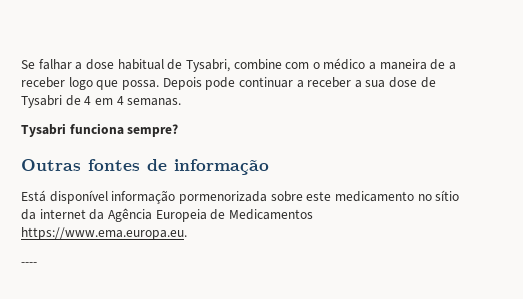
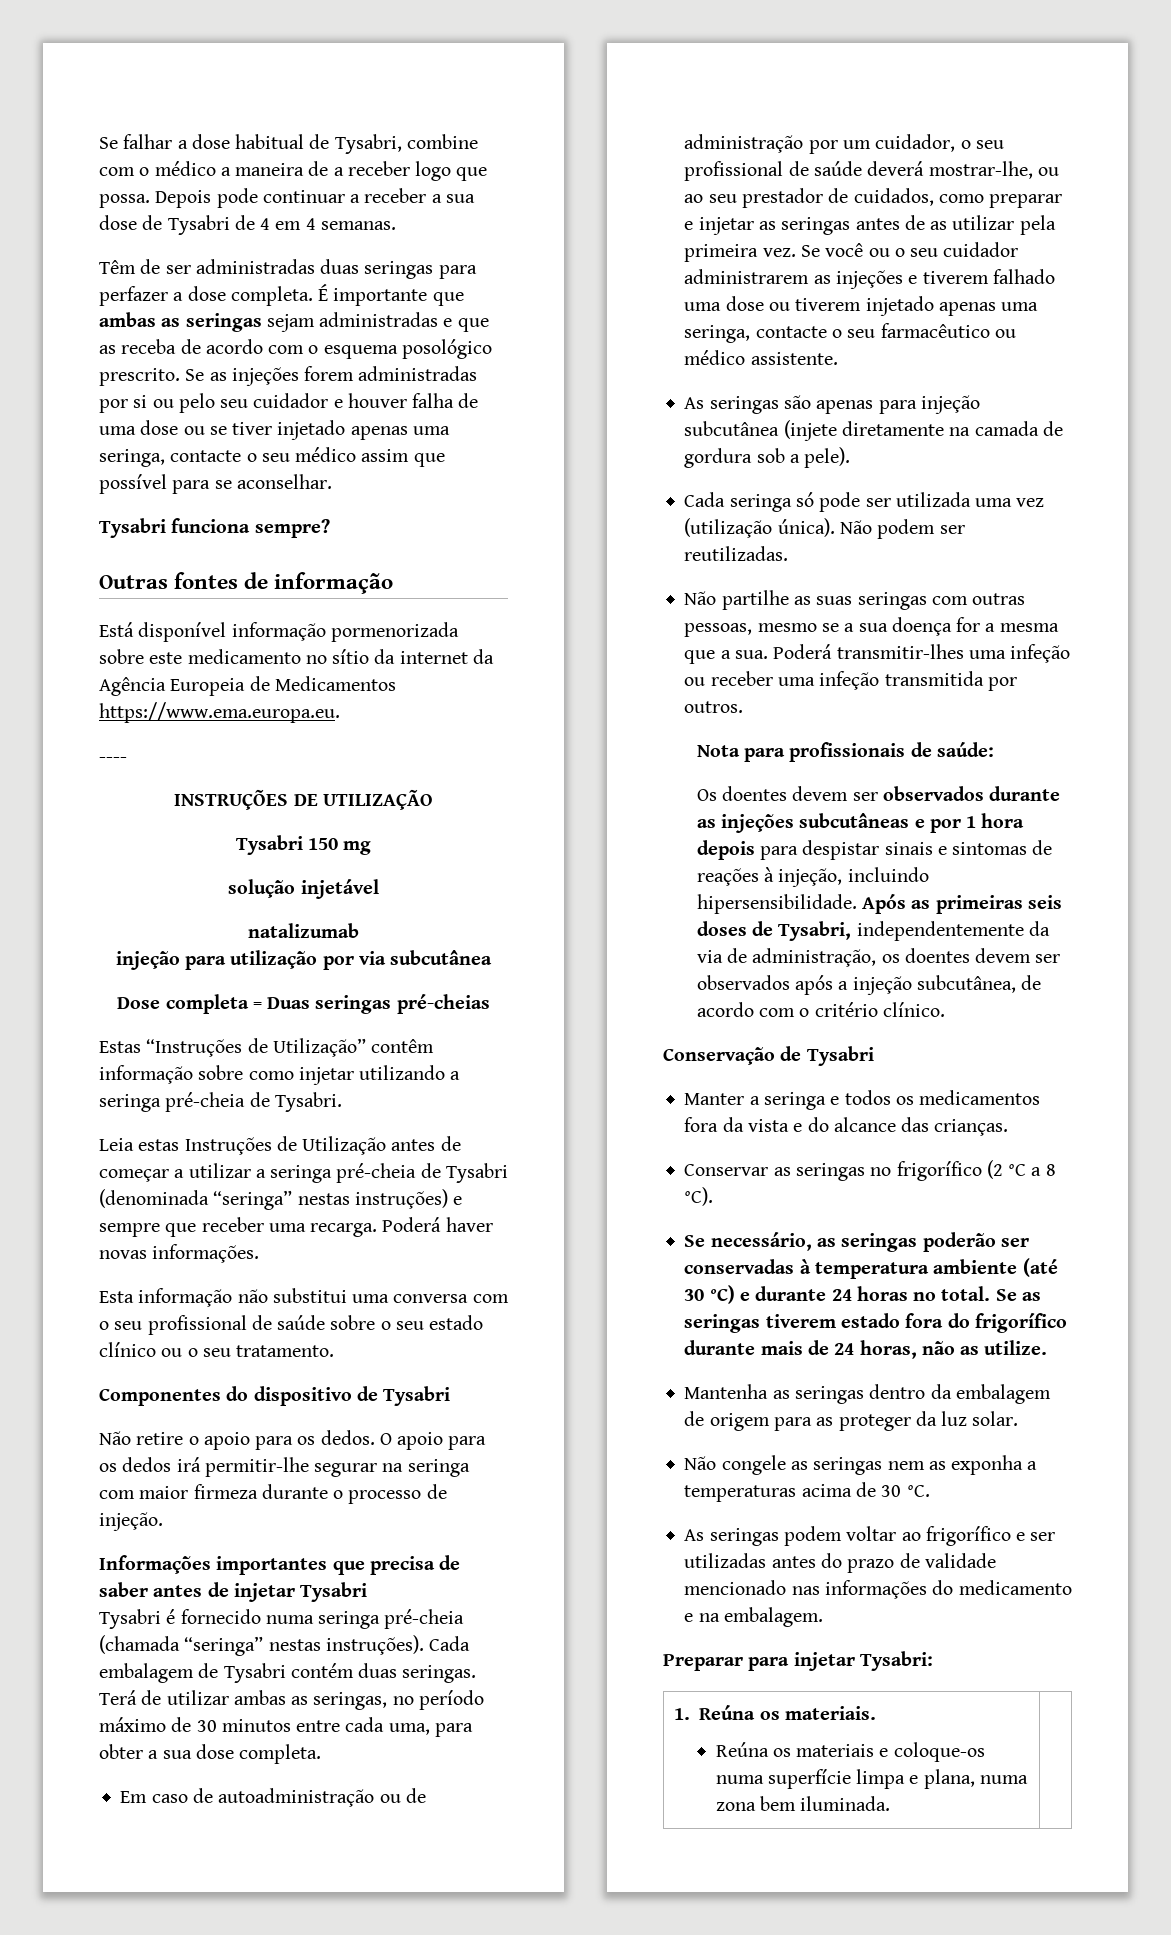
+ Têm de ser administradas duas seringas para perfazer a dose completa. É importante que ambas as seringas sejam administradas e que as receba de acordo com o esquema posológico prescrito. Se as injeções forem administradas por si ou pelo seu cuidador e houver falha de uma dose ou se tiver injetado apenas uma seringa, contacte o seu médico assim que possível para se aconselhar.
+ INSTRUÇÕES DE UTILIZAÇÃO
+ Tysabri 150 mg
+ solução injetável
+ natalizumab
+ injeção para utilização por via subcutânea
+ Dose completa = Duas seringas pré-cheias
+ Estas “Instruções de Utilização” contêm informação sobre como injetar utilizando a seringa pré-cheia de Tysabri.
+ Leia estas Instruções de Utilização antes de começar a utilizar a seringa pré-cheia de Tysabri (denominada “seringa” nestas instruções) e sempre que receber uma recarga. Poderá haver novas informações.
+ Esta informação não substitui uma conversa com o seu profissional de saúde sobre o seu estado clínico ou o seu tratamento.
+ Componentes do dispositivo de Tysabri
+ Não retire o apoio para os dedos. O apoio para os dedos irá permitir-lhe segurar na seringa com maior firmeza durante o processo de injeção.
+ Informações importantes que precisa de saber antes de injetar Tysabri
+ Tysabri é fornecido numa seringa pré-cheia (chamada “seringa” nestas instruções). Cada embalagem de Tysabri contém duas seringas. Terá de utilizar ambas as seringas, no período máximo de 30 minutos entre cada uma, para obter a sua dose completa.
+ Em caso de autoadministração ou de administração por um cuidador, o seu profissional de saúde deverá mostrar-lhe, ou ao seu prestador de cuidados, como preparar e injetar as seringas antes de as utilizar pela primeira vez. Se você ou o seu cuidador administrarem as injeções e tiverem falhado uma dose ou tiverem injetado apenas uma seringa, contacte o seu farmacêutico ou médico assistente.
+ As seringas são apenas para injeção subcutânea (injete diretamente na camada de gordura sob a pele).
+ Cada seringa só pode ser utilizada uma vez (utilização única). Não podem ser reutilizadas.
+ Não partilhe as suas seringas com outras pessoas, mesmo se a sua doença for a mesma que a sua. Poderá transmitir-lhes uma infeção ou receber uma infeção transmitida por outros.
+ Nota para profissionais de saúde:
+ Os doentes devem ser observados durante as injeções subcutâneas e por 1 hora depois para despistar sinais e sintomas de reações à injeção, incluindo hipersensibilidade. Após as primeiras seis doses de Tysabri, independentemente da via de administração, os doentes devem ser observados após a injeção subcutânea, de acordo com o critério clínico.
+ Conservação de Tysabri
+ Manter a seringa e todos os medicamentos fora da vista e do alcance das crianças.
+ Conservar as seringas no frigorífico (2 °C a 8 °C).
+ Se necessário, as seringas poderão ser conservadas à temperatura ambiente (até 30 °C) e durante 24 horas no total. Se as seringas tiverem estado fora do frigorífico durante mais de 24 horas, não as utilize.
+ Mantenha as seringas dentro da embalagem de origem para as proteger da luz solar.
+ Não congele as seringas nem as exponha a temperaturas acima de 30 °C.
+ As seringas podem voltar ao frigorífico e ser utilizadas antes do prazo de validade mencionado nas informações do medicamento e na embalagem.
+ Preparar para injetar Tysabri:
+ 1. Reúna os materiais.
+ Reúna os materiais e coloque-os numa superfície limpa e plana, numa zona bem iluminada. |

